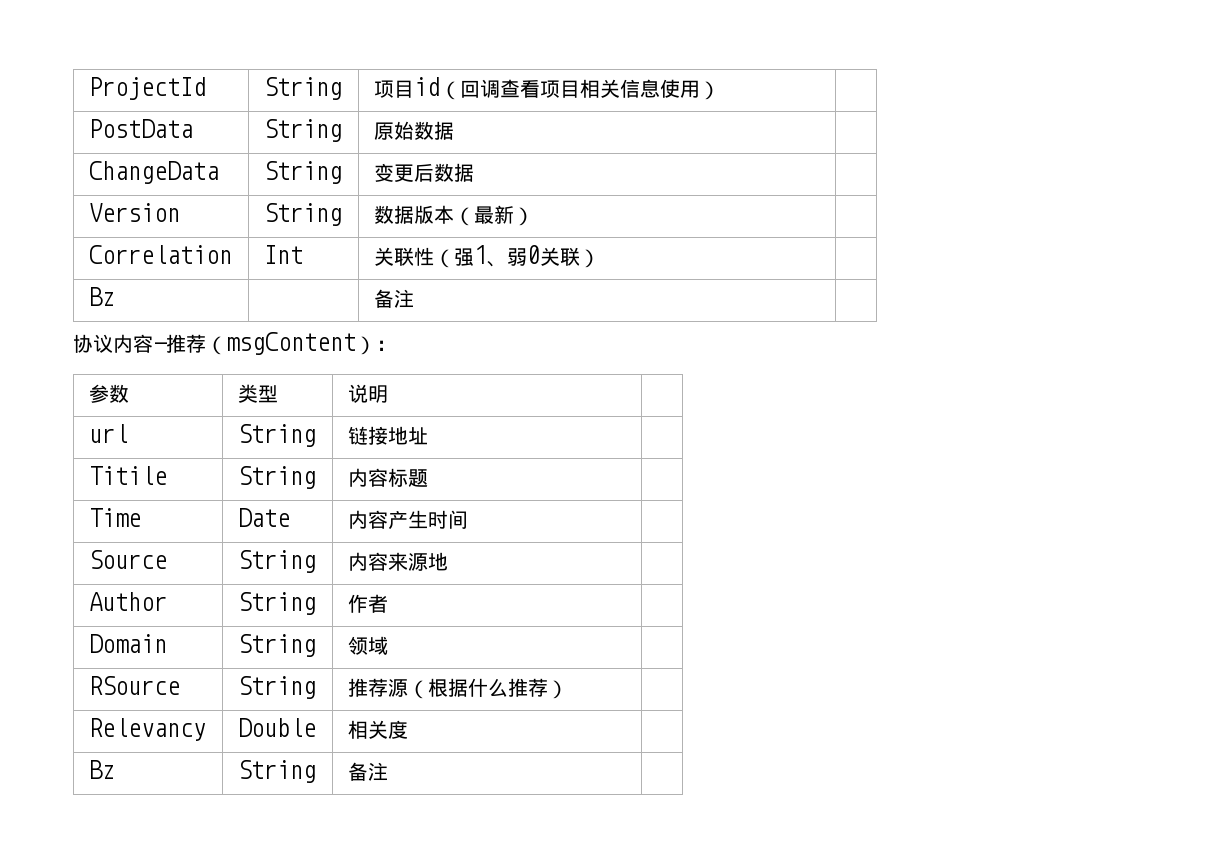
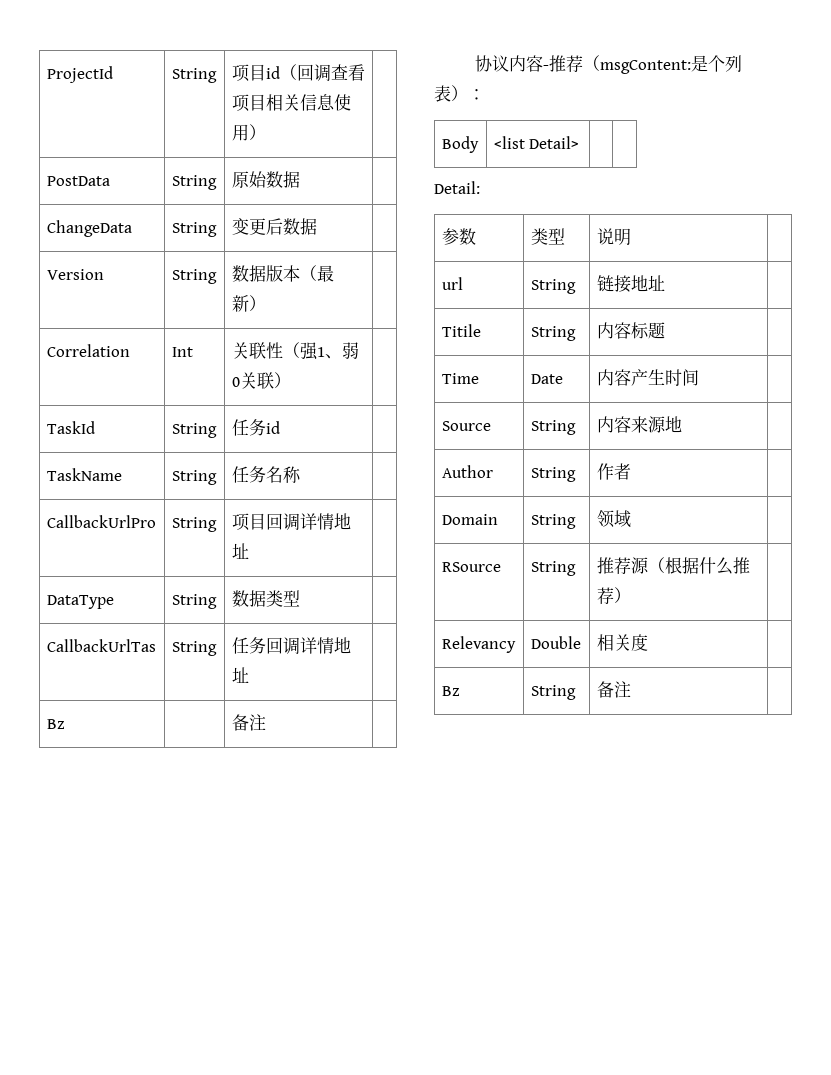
+ TaskId | String | 任务id |
+ TaskName | String | 任务名称 |
+ CallbackUrlPro | String | 项目回调详情地址 |
+ DataType | String | 数据类型 |
+ CallbackUrlTas | String | 任务回调详情地址 |
- 协议内容-推荐（msgContent）：
+ 协议内容-推荐（msgContent:是个列表）：
+ Body | <list Detail> | |
+ Detail:

